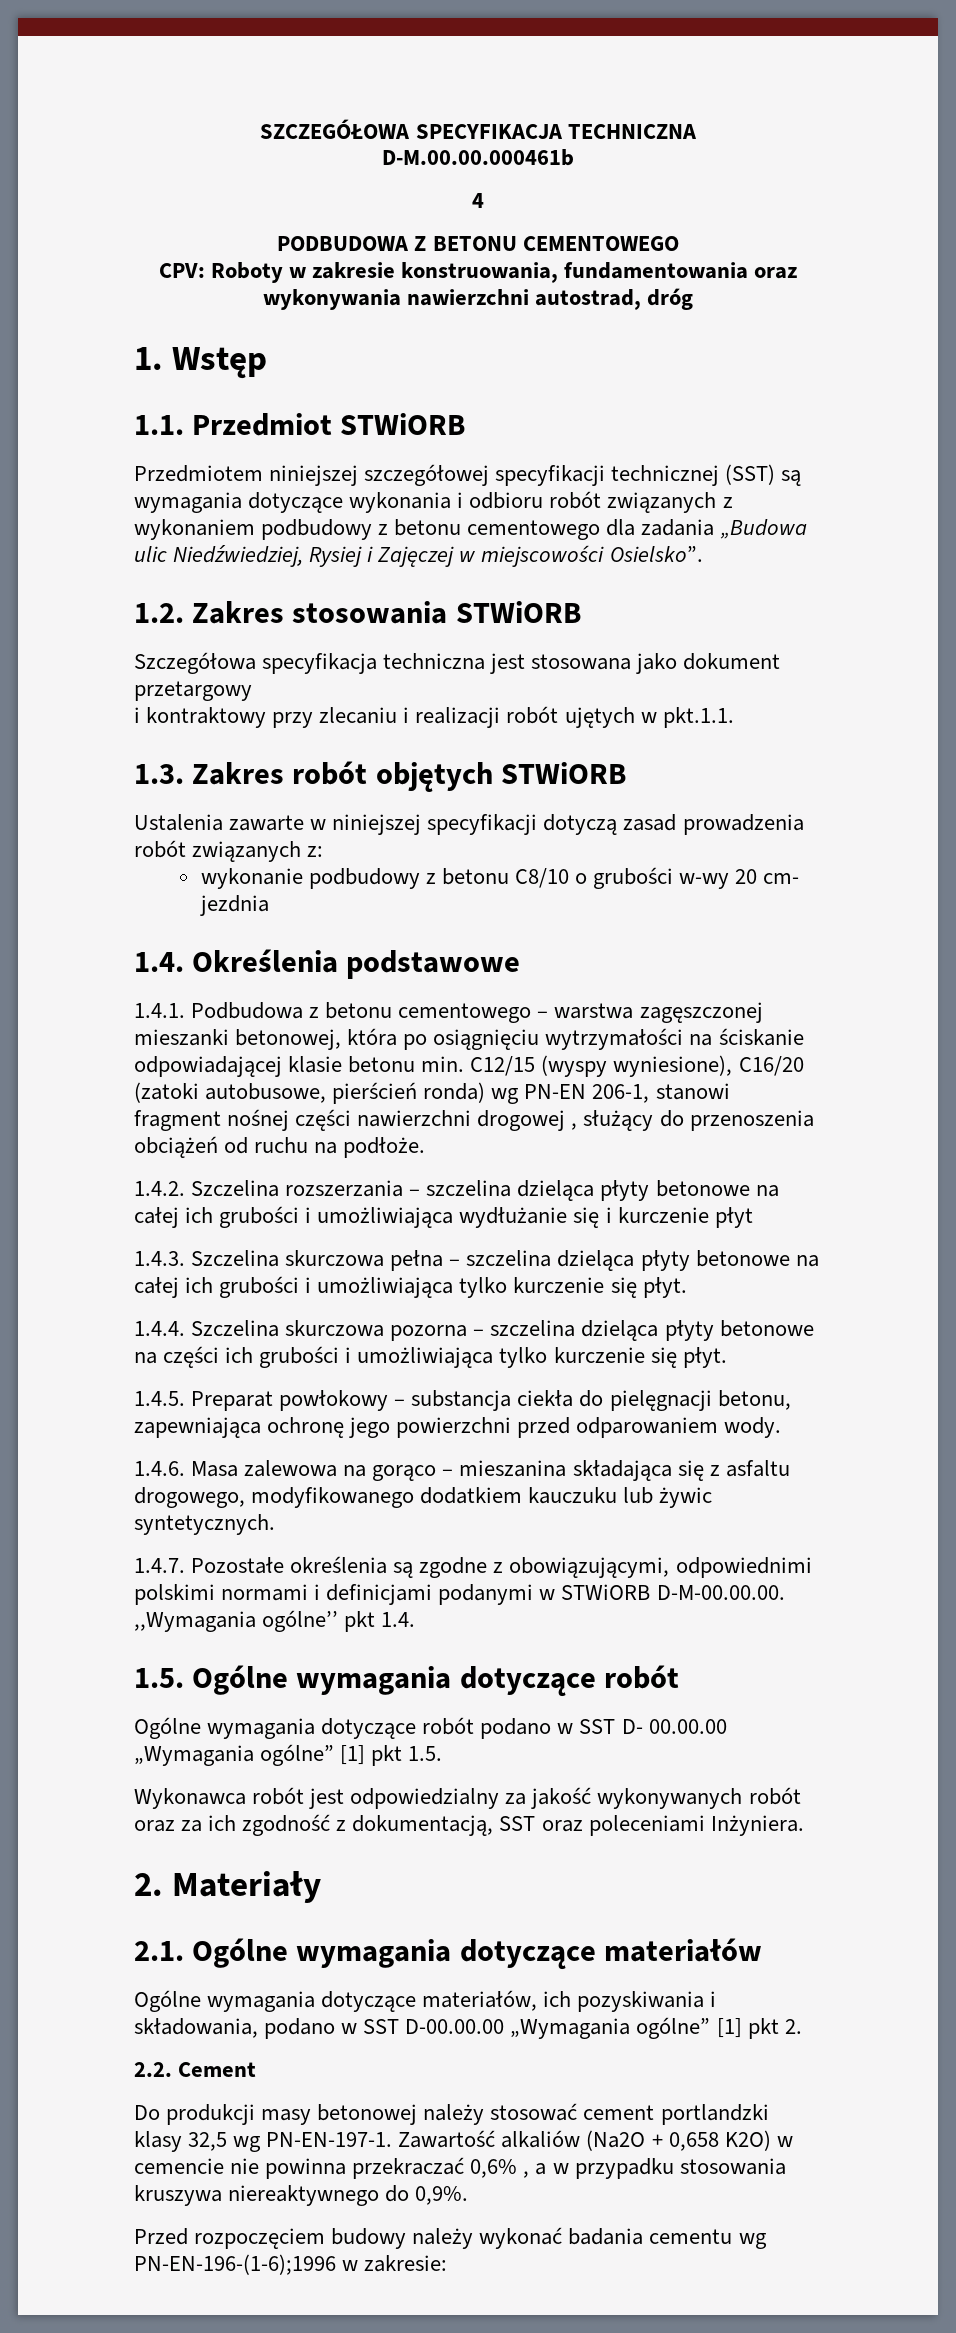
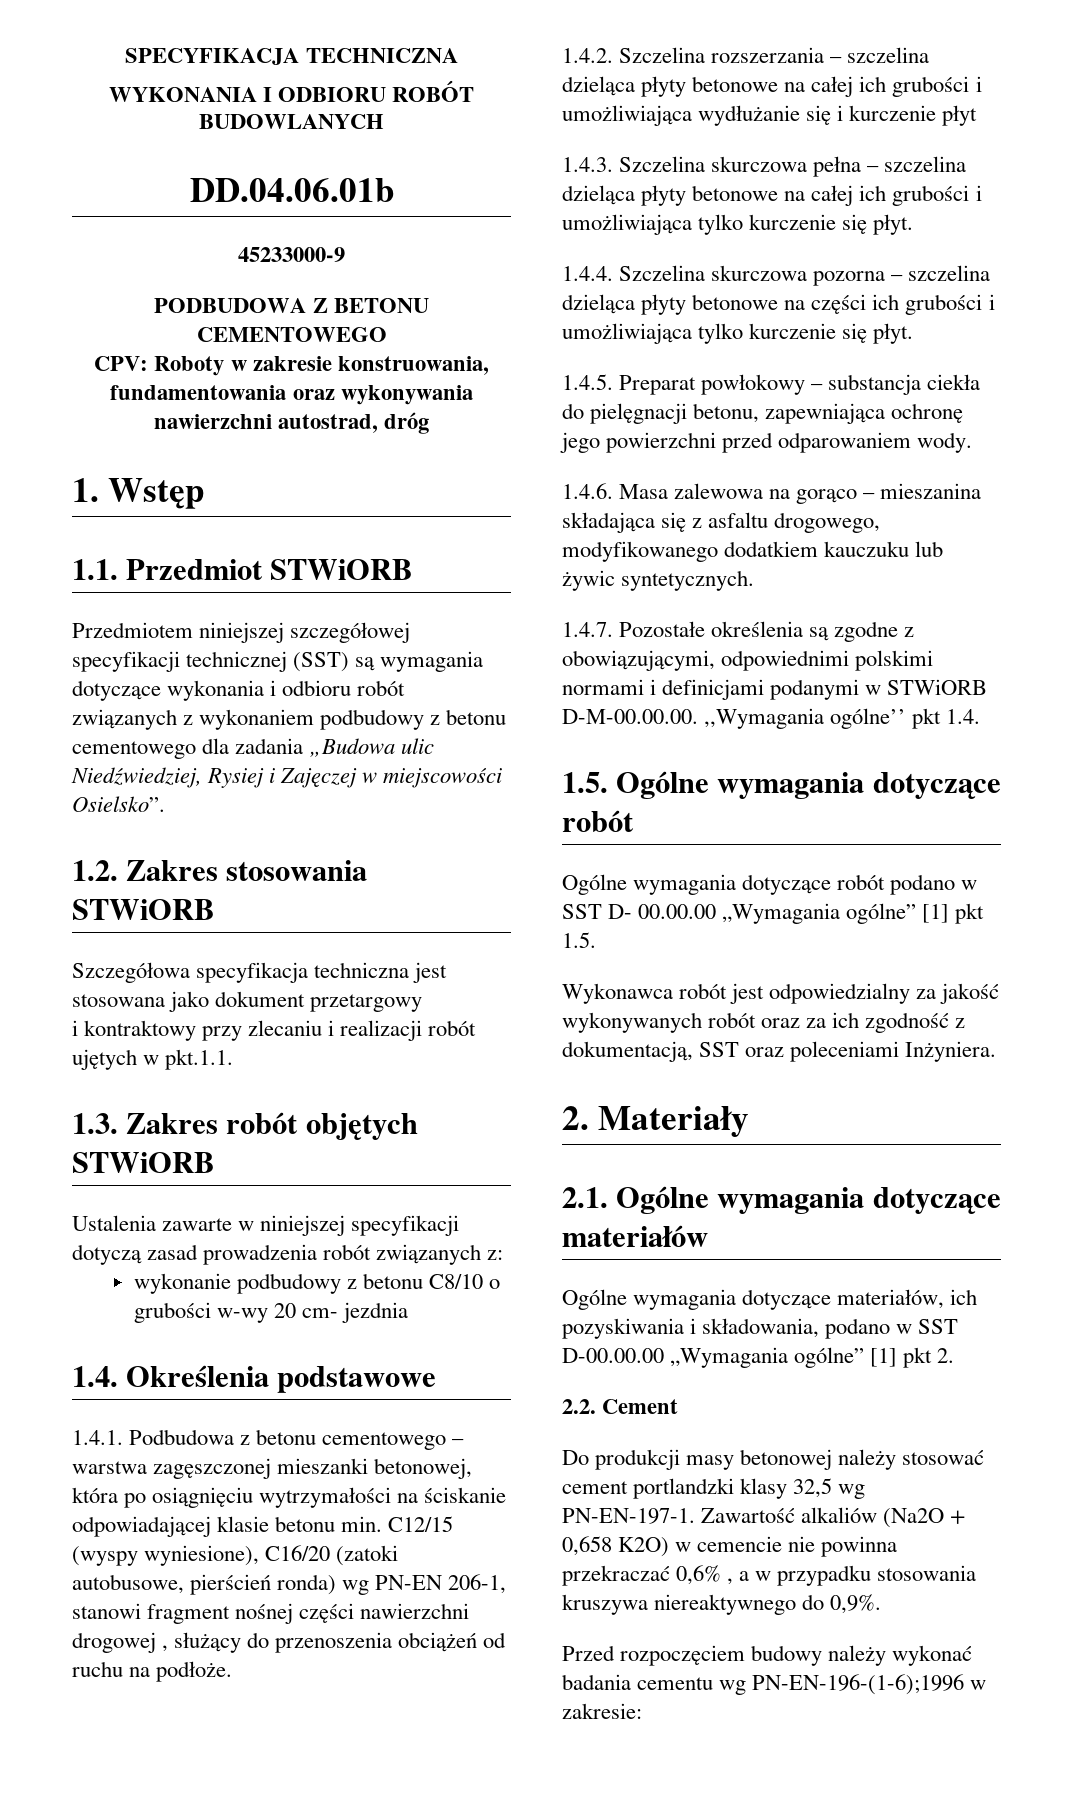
- SZCZEGÓŁOWA SPECYFIKACJA TECHNICZNA
+ SPECYFIKACJA TECHNICZNA
- D-M.00.00.000461b
- 4
+ WYKONANIA I ODBIORU ROBÓT BUDOWLANYCH
+ DD.04.06.01b
+ 45233000-9

